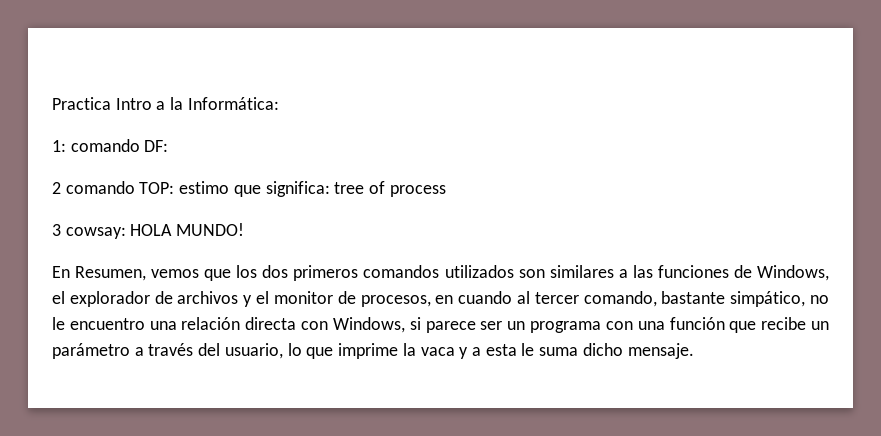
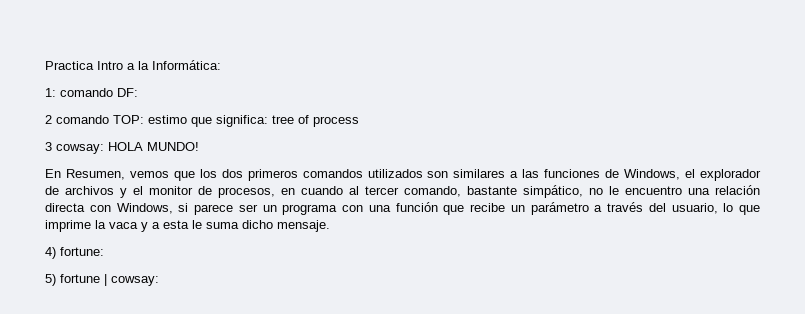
+ 4) fortune:
+ 5) fortune | cowsay:

